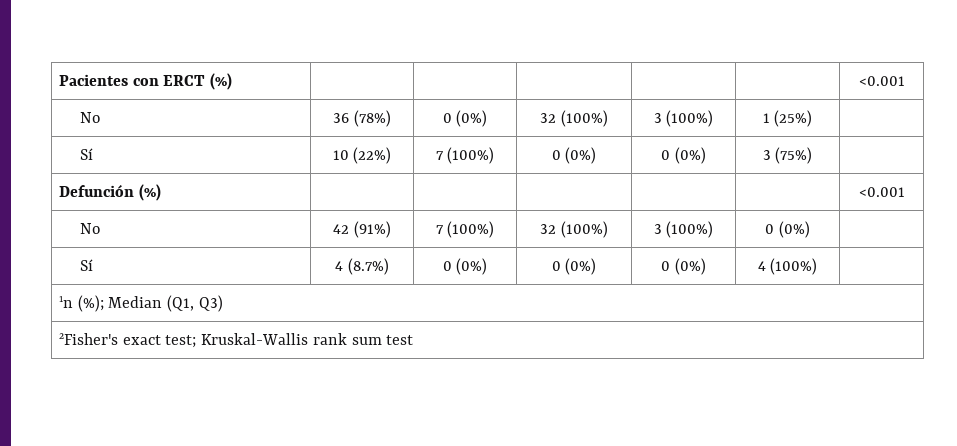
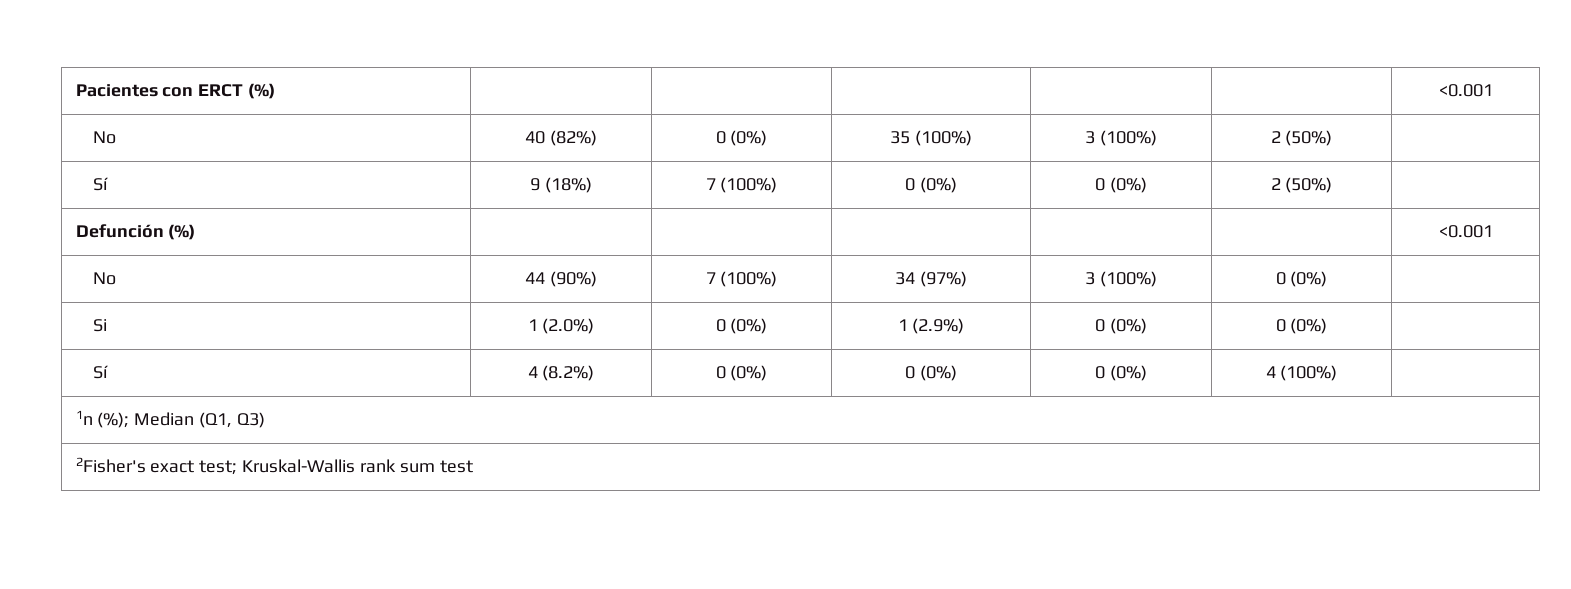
- No | 36 (78%) | 0 (0%) | 32 (100%) | 3 (100%) | 1 (25%) |
- Sí | 10 (22%) | 7 (100%) | 0 (0%) | 0 (0%) | 3 (75%) |
+ No | 40 (82%) | 0 (0%) | 35 (100%) | 3 (100%) | 2 (50%) |
+ Sí | 9 (18%) | 7 (100%) | 0 (0%) | 0 (0%) | 2 (50%) |
- No | 42 (91%) | 7 (100%) | 32 (100%) | 3 (100%) | 0 (0%) |
+ No | 44 (90%) | 7 (100%) | 34 (97%) | 3 (100%) | 0 (0%) |
+ Si | 1 (2.0%) | 0 (0%) | 1 (2.9%) | 0 (0%) | 0 (0%) |
- Sí | 4 (8.7%) | 0 (0%) | 0 (0%) | 0 (0%) | 4 (100%) |
+ Sí | 4 (8.2%) | 0 (0%) | 0 (0%) | 0 (0%) | 4 (100%) |

